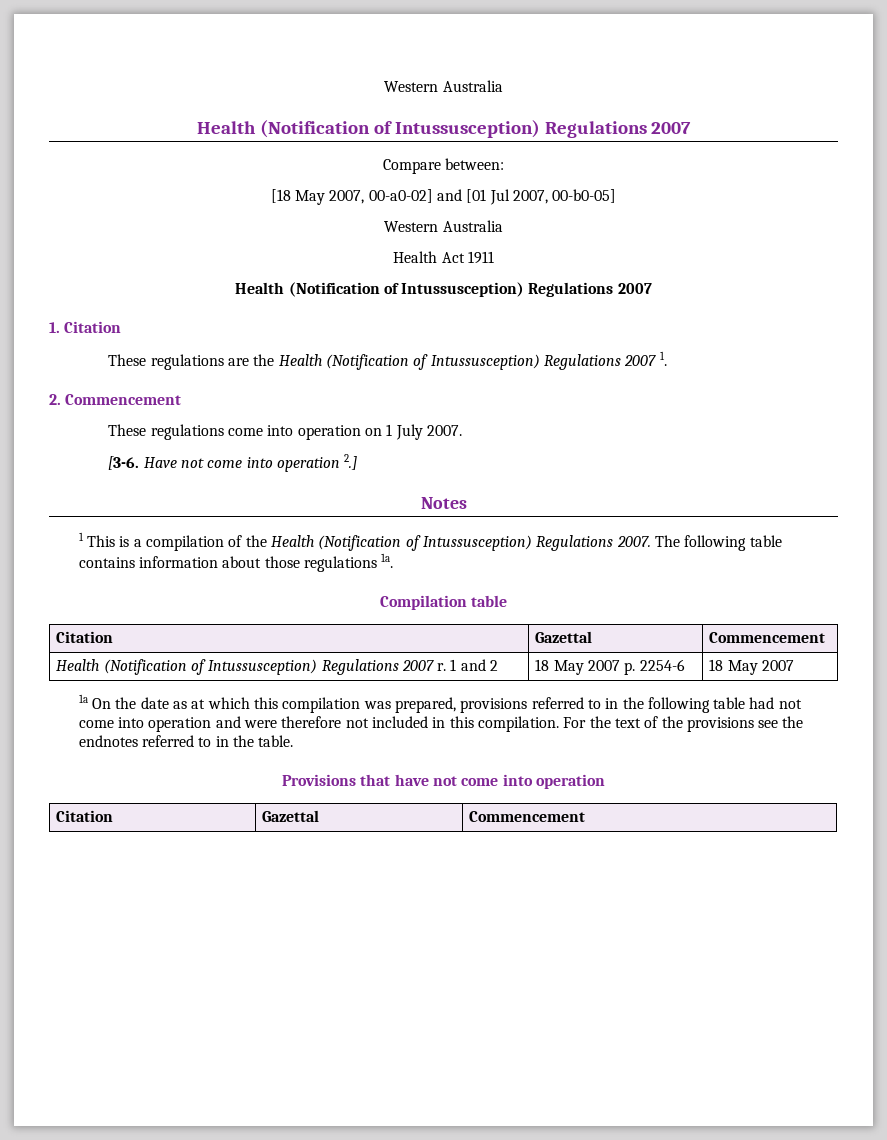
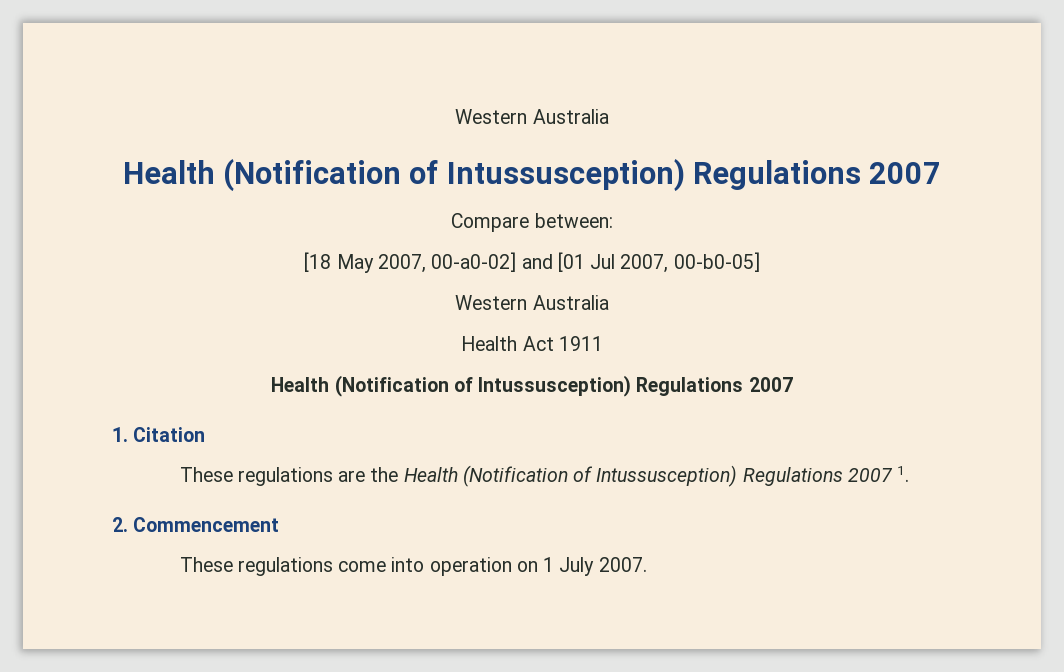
- [3-6. Have not come into operation 2.]
- Notes
- 1 This is a compilation of the Health (Notification of Intussusception) Regulations 2007. The following table contains information about those regulations 1a.
- Compilation table
- Citation | Gazettal | Commencement
- Health (Notification of Intussusception) Regulations 2007 r. 1 and 2 | 18 May 2007 p. 2254-6 | 18 May 2007
- 1a On the date as at which this compilation was prepared, provisions referred to in the following table had not come into operation and were therefore not included in this compilation. For the text of the provisions see the endnotes referred to in the table.
- Provisions that have not come into operation
- Citation | Gazettal | Commencement

